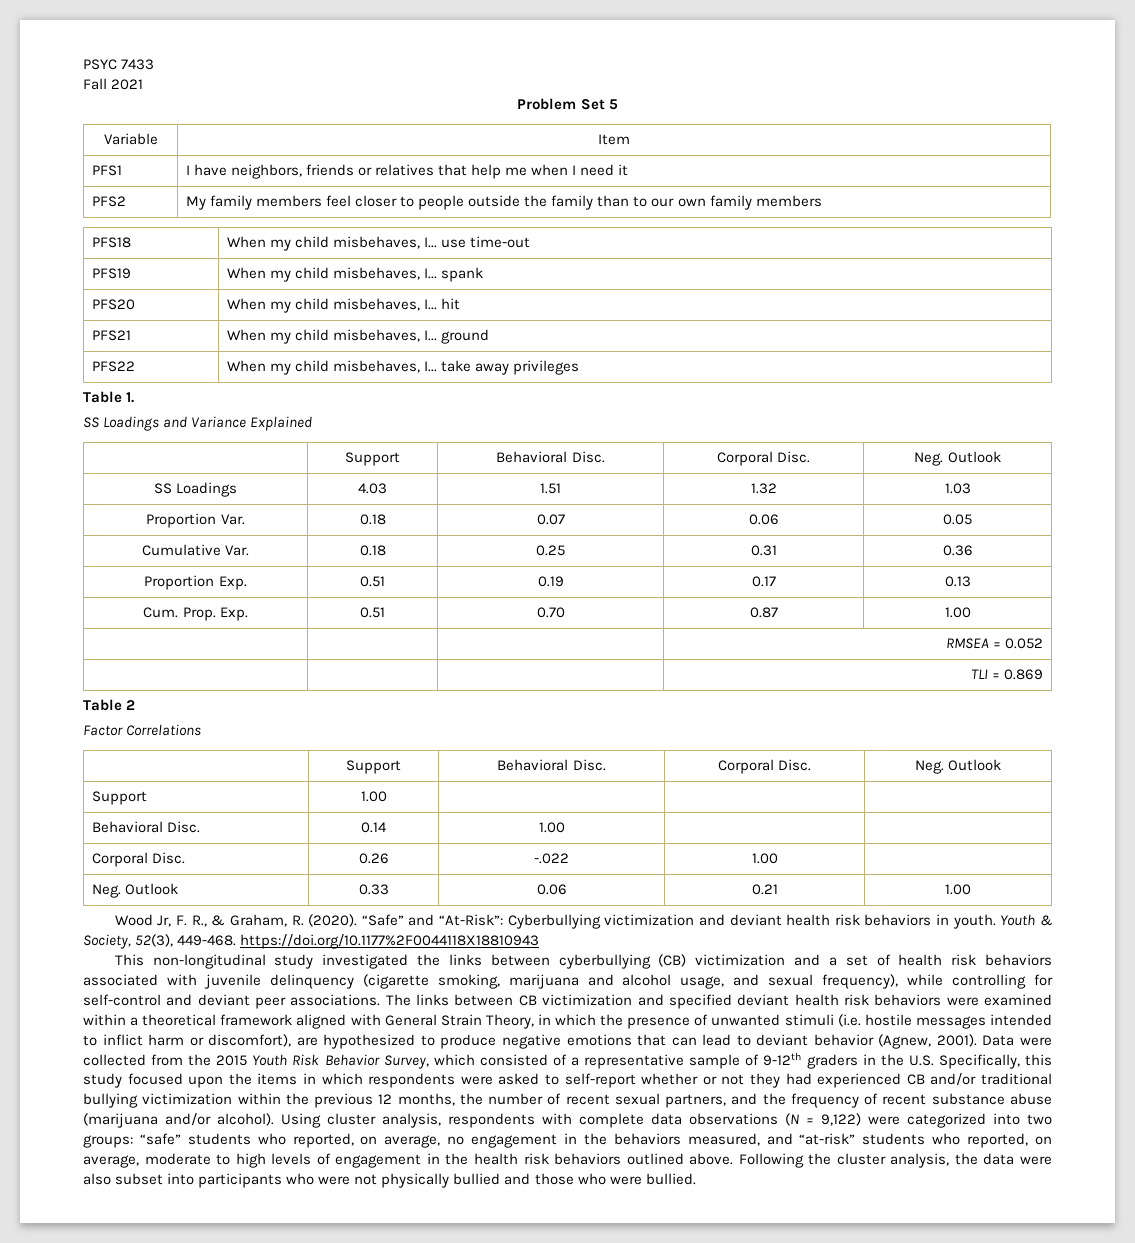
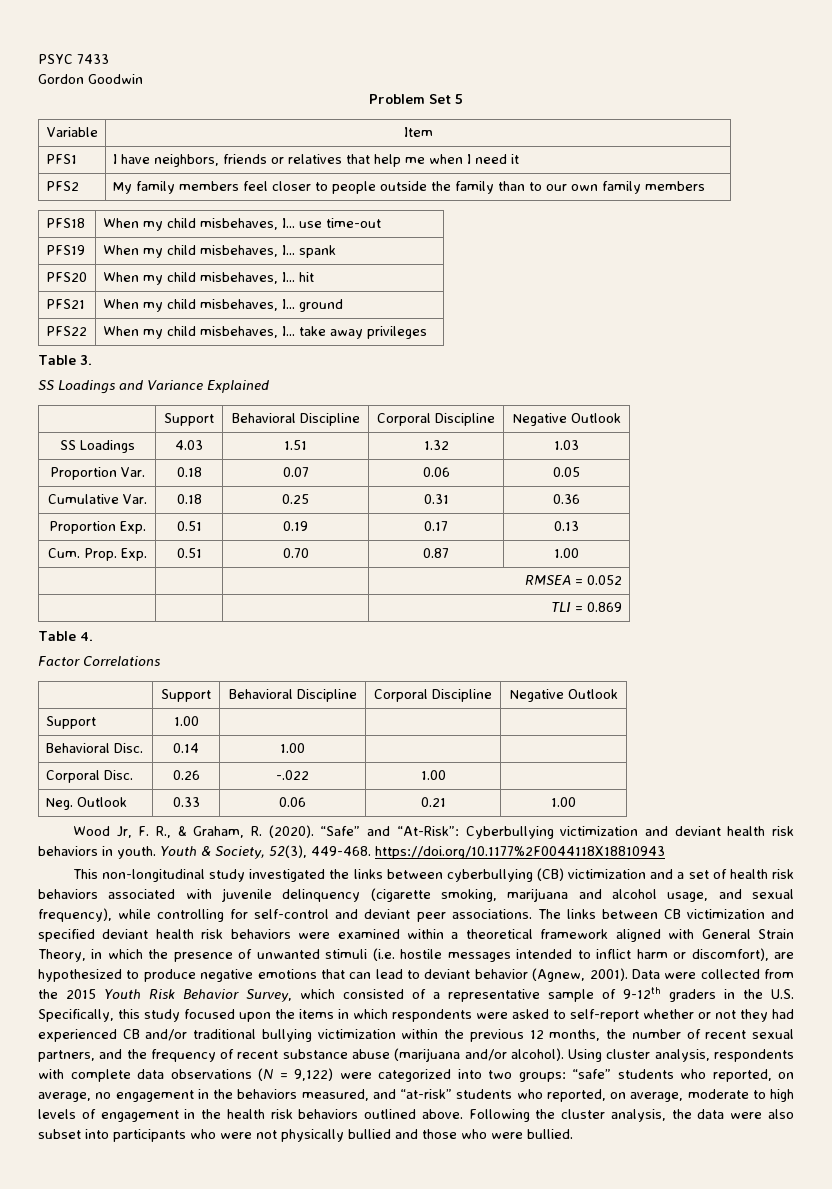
- Fall 2021
+ Gordon Goodwin
- Table 1.
+ Table 3.
  SS Loadings and Variance Explained
- | Support | Behavioral Disc. | Corporal Disc. | Neg. Outlook
+ | Support | Behavioral Discipline | Corporal Discipline | Negative Outlook
- Table 2
+ Table 4.
  Factor Correlations
- | Support | Behavioral Disc. | Corporal Disc. | Neg. Outlook
+ | Support | Behavioral Discipline | Corporal Discipline | Negative Outlook

